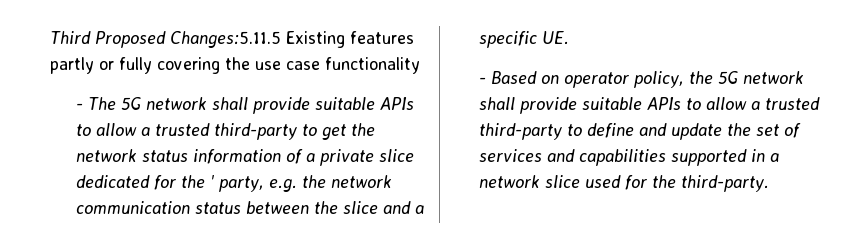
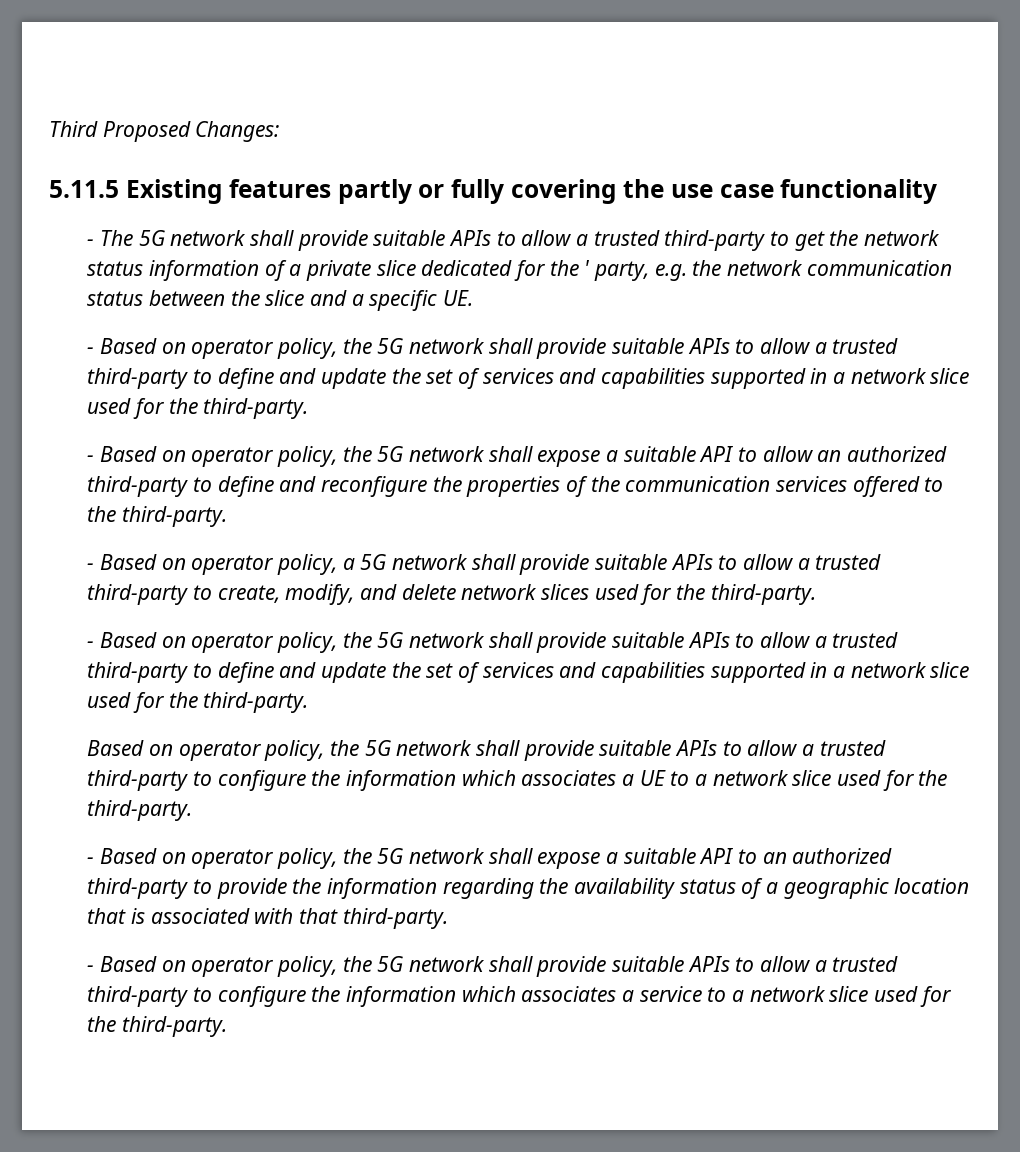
- Third Proposed Changes:5.11.5 Existing features partly or fully covering the use case functionality
+ Third Proposed Changes:
+ 5.11.5 Existing features partly or fully covering the use case functionality
+ - Based on operator policy, the 5G network shall expose a suitable API to allow an authorized third-party to define and reconfigure the properties of the communication services offered to the third-party.
+ - Based on operator policy, a 5G network shall provide suitable APIs to allow a trusted third-party to create, modify, and delete network slices used for the third-party.
+ - Based on operator policy, the 5G network shall provide suitable APIs to allow a trusted third-party to define and update the set of services and capabilities supported in a network slice used for the third-party.
+ Based on operator policy, the 5G network shall provide suitable APIs to allow a trusted third-party to configure the information which associates a UE to a network slice used for the third-party.
+ - Based on operator policy, the 5G network shall expose a suitable API to an authorized third-party to provide the information regarding the availability status of a geographic location that is associated with that third-party.
+ - Based on operator policy, the 5G network shall provide suitable APIs to allow a trusted third-party to configure the information which associates a service to a network slice used for the third-party.

